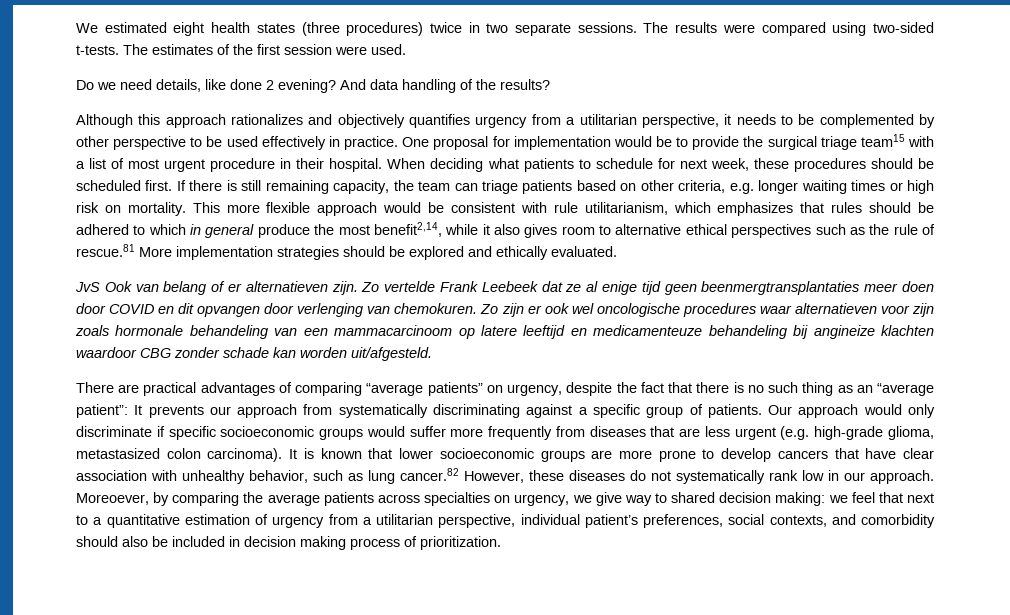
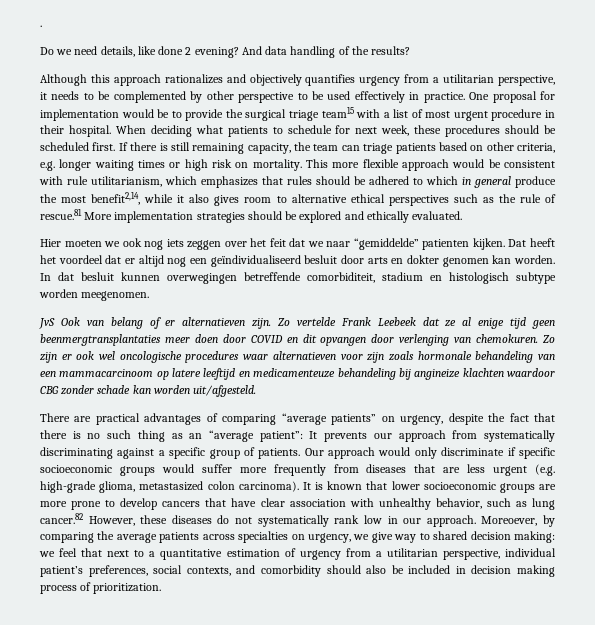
- We estimated eight health states (three procedures) twice in two separate sessions. The results were compared using two-sided t-tests. The estimates of the first session were used.
+ .
+ Hier moeten we ook nog iets zeggen over het feit dat we naar “gemiddelde” patienten kijken. Dat heeft het voordeel dat er altijd nog een geïndividualiseerd besluit door arts en dokter genomen kan worden. In dat besluit kunnen overwegingen betreffende comorbiditeit, stadium en histologisch subtype worden meegenomen.

